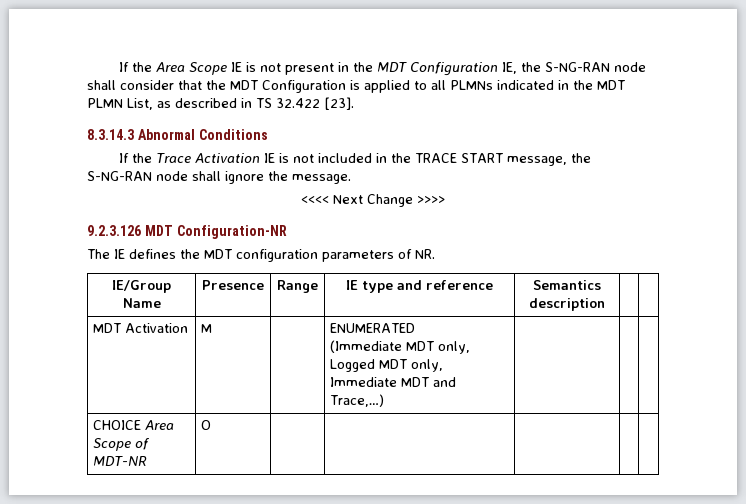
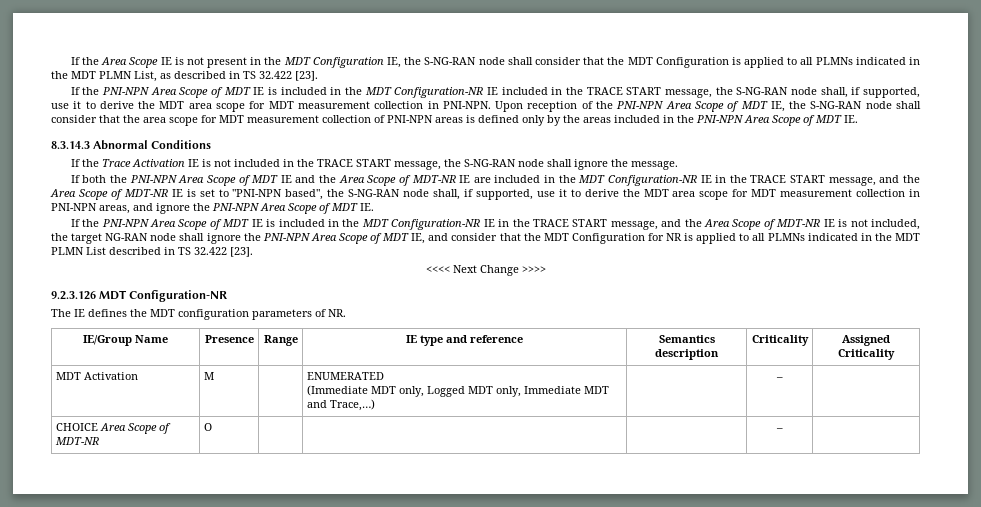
+ If the PNI-NPN Area Scope of MDT IE is included in the MDT Configuration-NR IE included in the TRACE START message, the S-NG-RAN node shall, if supported, use it to derive the MDT area scope for MDT measurement collection in PNI-NPN. Upon reception of the PNI-NPN Area Scope of MDT IE, the S-NG-RAN node shall consider that the area scope for MDT measurement collection of PNI-NPN areas is defined only by the areas included in the PNI-NPN Area Scope of MDT IE.
+ If both the PNI-NPN Area Scope of MDT IE and the Area Scope of MDT-NR IE are included in the MDT Configuration-NR IE in the TRACE START message, and the Area Scope of MDT-NR IE is set to "PNI-NPN based", the S-NG-RAN node shall, if supported, use it to derive the MDT area scope for MDT measurement collection in PNI-NPN areas, and ignore the PNI-NPN Area Scope of MDT IE.
+ If the PNI-NPN Area Scope of MDT IE is included in the MDT Configuration-NR IE in the TRACE START message, and the Area Scope of MDT-NR IE is not included, the target NG-RAN node shall ignore the PNI-NPN Area Scope of MDT IE, and consider that the MDT Configuration for NR is applied to all PLMNs indicated in the MDT PLMN List described in TS 32.422 [23].
- IE/Group Name | Presence | Range | IE type and reference | Semantics description | |
+ IE/Group Name | Presence | Range | IE type and reference | Semantics description | Criticality | Assigned Criticality
  MDT Activation | M | | ENUMERATED
- (Immediate MDT only, Logged MDT only, Immediate MDT and Trace,…) | | |
+ (Immediate MDT only, Logged MDT only, Immediate MDT and Trace,…) | | – |
- CHOICE Area Scope of MDT-NR | O | | | | |
+ CHOICE Area Scope of MDT-NR | O | | | | – |

